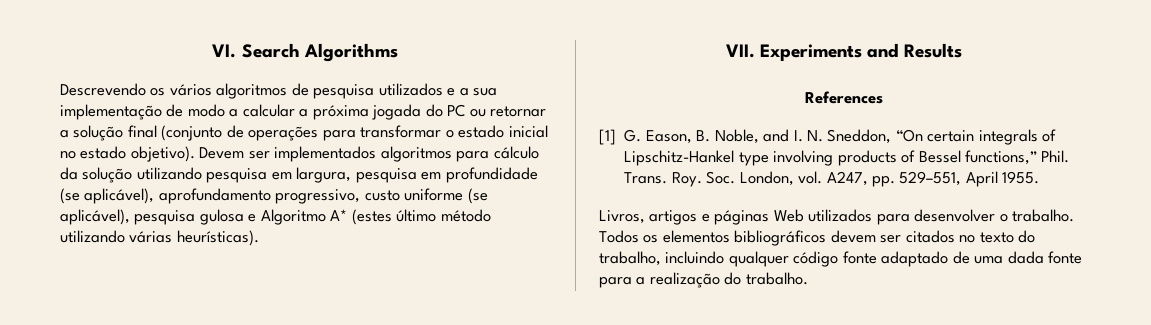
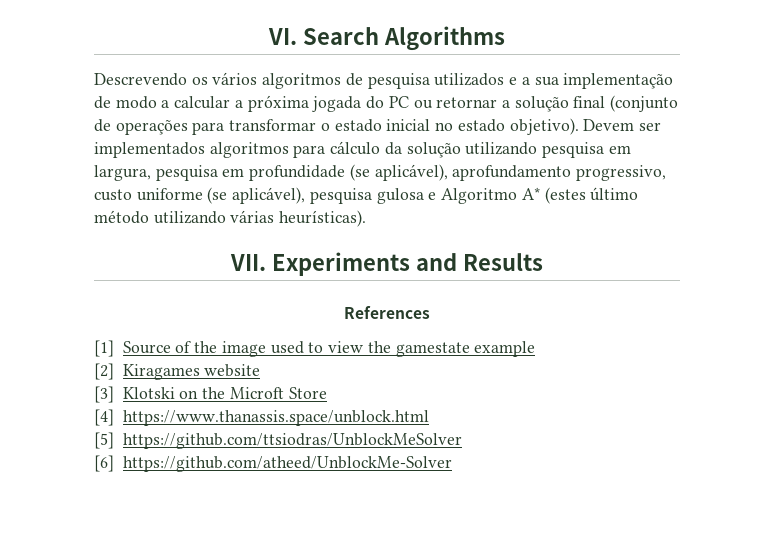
- [1] G. Eason, B. Noble, and I. N. Sneddon, “On certain integrals of Lipschitz-Hankel type involving products of Bessel functions,” Phil. Trans. Roy. Soc. London, vol. A247, pp. 529–551, April 1955.
- Livros, artigos e páginas Web utilizados para desenvolver o trabalho. Todos os elementos bibliográficos devem ser citados no texto do trabalho, incluindo qualquer código fonte adaptado de uma dada fonte para a realização do trabalho.
+ [1] Source of the image used to view the gamestate example
+ [2] Kiragames website
+ [3] Klotski on the Microft Store
+ [4] https://www.thanassis.space/unblock.html
+ [5] https://github.com/ttsiodras/UnblockMeSolver
+ [6] https://github.com/atheed/UnblockMe-Solver

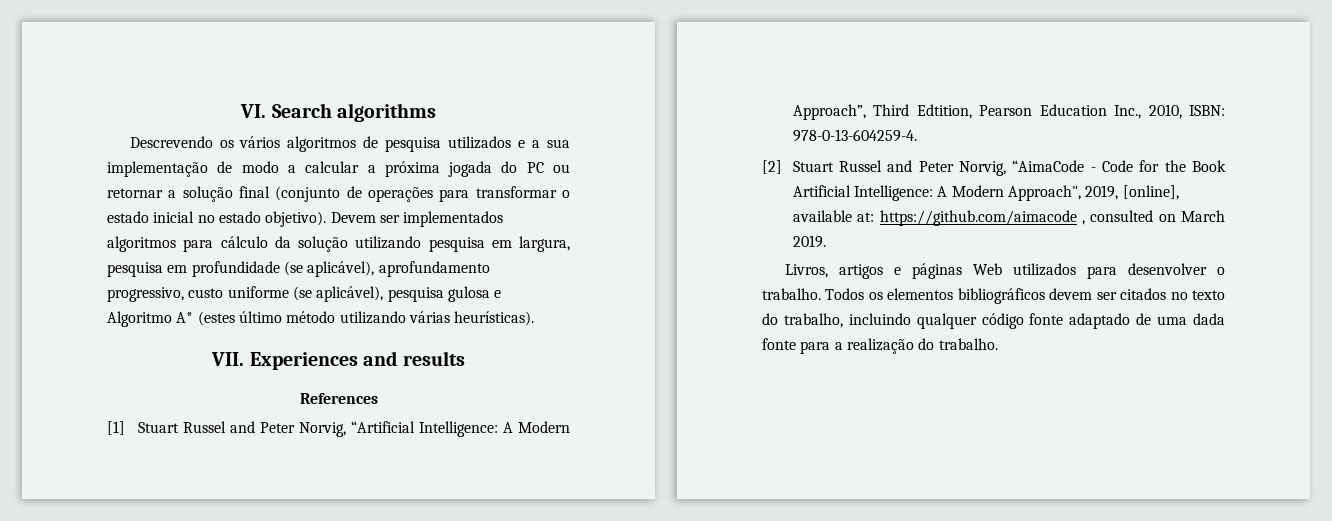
- VI. Search Algorithms
+ VI. Search algorithms
- VII. Experiments and Results
+ VII. Experiences and results
- [1] Source of the image used to view the gamestate example
- [2] Kiragames website
- [3] Klotski on the Microft Store
- [4] https://www.thanassis.space/unblock.html
- [5] https://github.com/ttsiodras/UnblockMeSolver
- [6] https://github.com/atheed/UnblockMe-Solver
+ [1] Stuart Russel and Peter Norvig, “Artificial Intelligence: A Modern Approach”, Third Edtition, Pearson Education Inc., 2010, ISBN: 978-0-13-604259-4.
+ [2] Stuart Russel and Peter Norvig, “AimaCode - Code for the Book Artificial Intelligence: A Modern Approach", 2019, [online], available at: https://github.com/aimacode , consulted on March 2019.
+ Livros, artigos e páginas Web utilizados para desenvolver o trabalho. Todos os elementos bibliográficos devem ser citados no texto do trabalho, incluindo qualquer código fonte adaptado de uma dada fonte para a realização do trabalho.

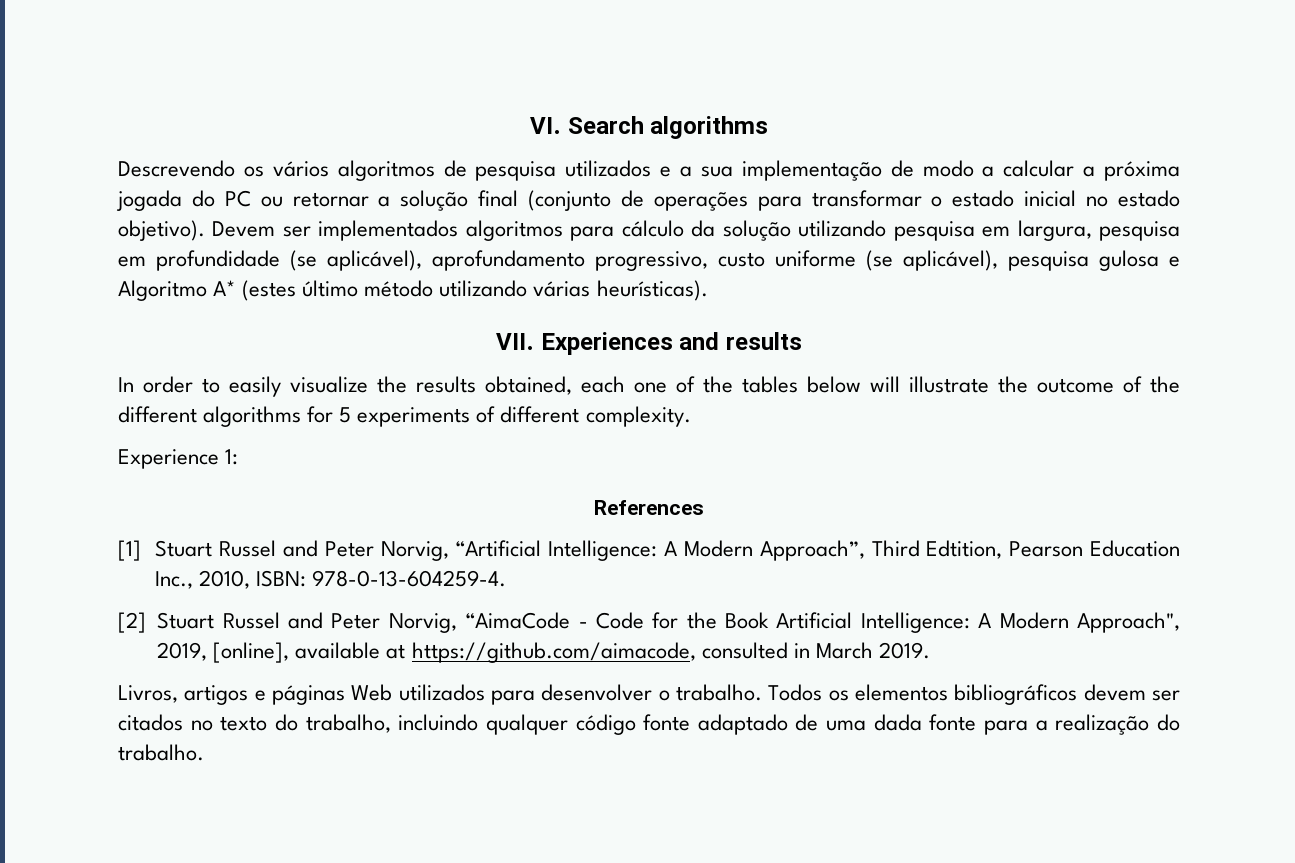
+ In order to easily visualize the results obtained, each one of the tables below will illustrate the outcome of the different algorithms for 5 experiments of different complexity.
+ Experience 1:
- [2] Stuart Russel and Peter Norvig, “AimaCode - Code for the Book Artificial Intelligence: A Modern Approach", 2019, [online], available at: https://github.com/aimacode , consulted on March 2019.
+ [2] Stuart Russel and Peter Norvig, “AimaCode - Code for the Book Artificial Intelligence: A Modern Approach", 2019, [online], available at https://github.com/aimacode, consulted in March 2019.

